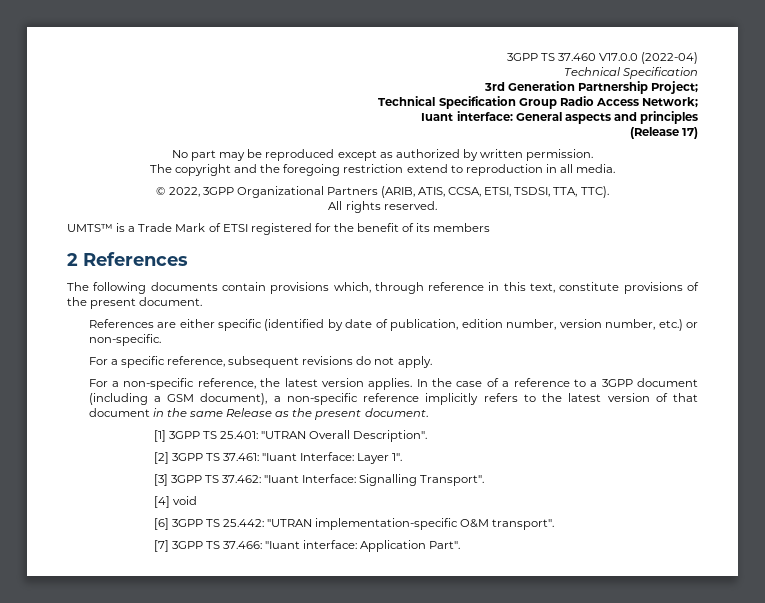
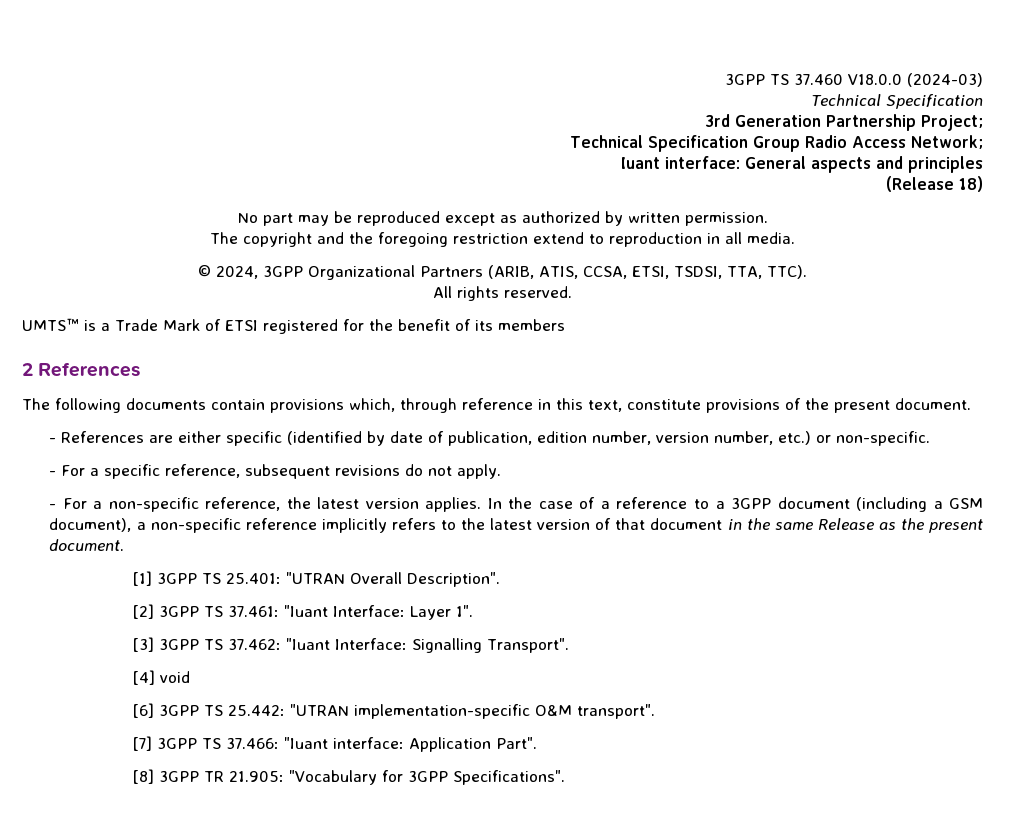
- 3GPP TS 37.460 V17.0.0 (2022-04)
+ 3GPP TS 37.460 V18.0.0 (2024-03)
- (Release 17)
+ (Release 18)
- © 2022, 3GPP Organizational Partners (ARIB, ATIS, CCSA, ETSI, TSDSI, TTA, TTC).
+ © 2024, 3GPP Organizational Partners (ARIB, ATIS, CCSA, ETSI, TSDSI, TTA, TTC).
- References are either specific (identified by date of publication, edition number, version number, etc.) or non-specific.
+ - References are either specific (identified by date of publication, edition number, version number, etc.) or non-specific.
- For a specific reference, subsequent revisions do not apply.
+ - For a specific reference, subsequent revisions do not apply.
- For a non-specific reference, the latest version applies.
+ - For a non-specific reference, the latest version applies.
+ [8] 3GPP TR 21.905: "Vocabulary for 3GPP Specifications".

